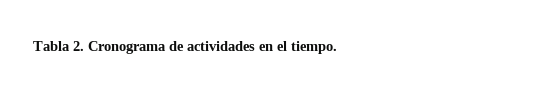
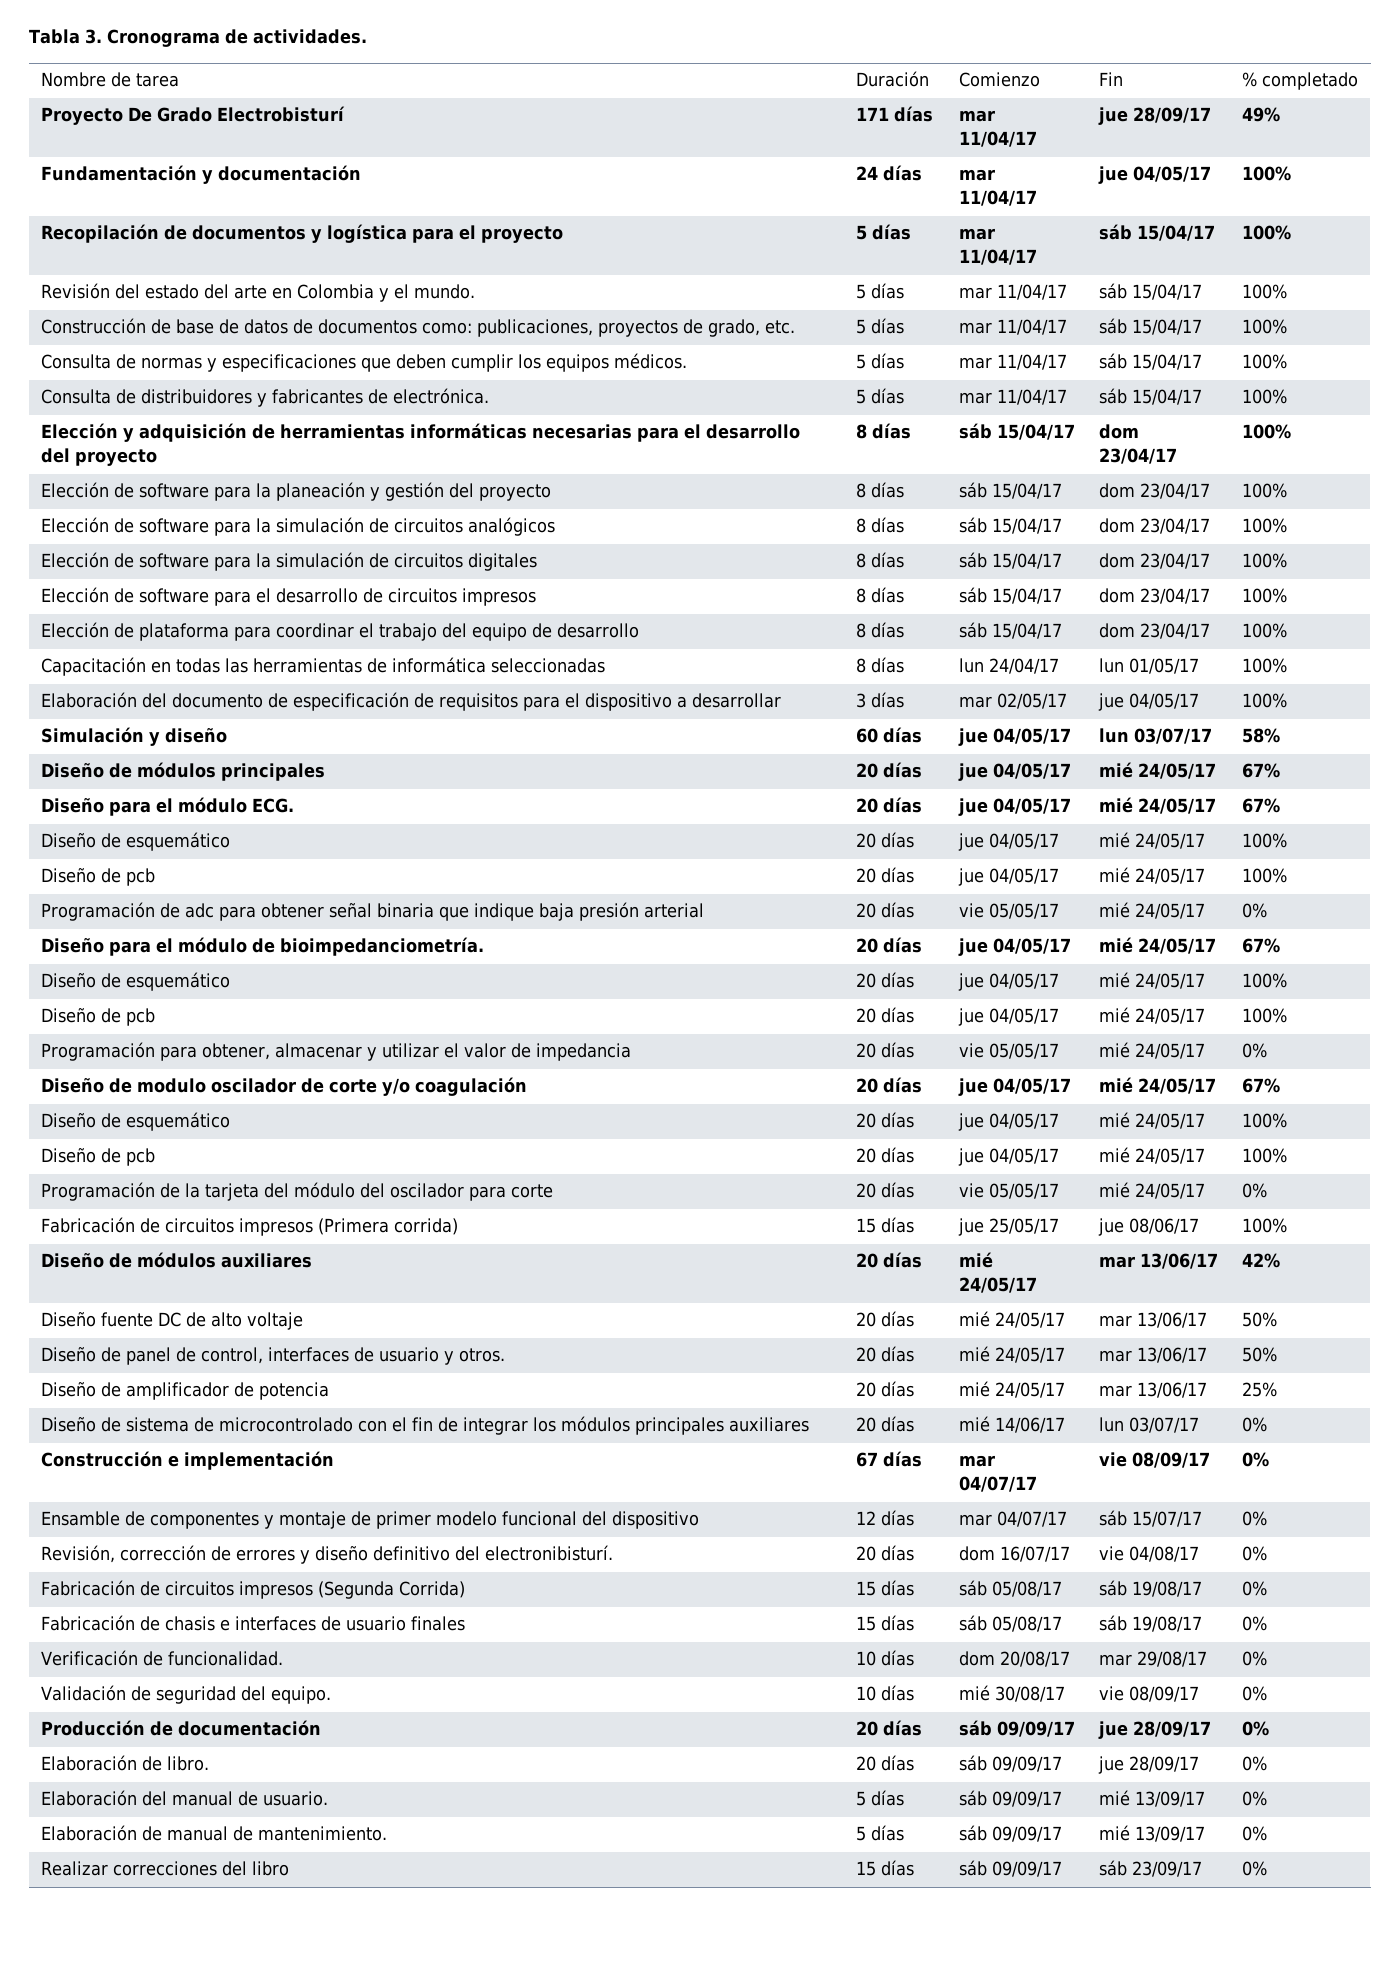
- Tabla 2. Cronograma de actividades en el tiempo.
+ Tabla 3. Cronograma de actividades.
+ Nombre de tarea | Duración | Comienzo | Fin | % completado
+ Proyecto De Grado Electrobisturí | 171 días | mar 11/04/17 | jue 28/09/17 | 49%
+ Fundamentación y documentación | 24 días | mar 11/04/17 | jue 04/05/17 | 100%
+ Recopilación de documentos y logística para el proyecto | 5 días | mar 11/04/17 | sáb 15/04/17 | 100%
+ Revisión del estado del arte en Colombia y el mundo. | 5 días | mar 11/04/17 | sáb 15/04/17 | 100%
+ Construcción de base de datos de documentos como: publicaciones, proyectos de grado, etc. | 5 días | mar 11/04/17 | sáb 15/04/17 | 100%
+ Consulta de normas y especificaciones que deben cumplir los equipos médicos. | 5 días | mar 11/04/17 | sáb 15/04/17 | 100%
+ Consulta de distribuidores y fabricantes de electrónica. | 5 días | mar 11/04/17 | sáb 15/04/17 | 100%
+ Elección y adquisición de herramientas informáticas necesarias para el desarrollo del proyecto | 8 días | sáb 15/04/17 | dom 23/04/17 | 100%
+ Elección de software para la planeación y gestión del proyecto | 8 días | sáb 15/04/17 | dom 23/04/17 | 100%
+ Elección de software para la simulación de circuitos analógicos | 8 días | sáb 15/04/17 | dom 23/04/17 | 100%
+ Elección de software para la simulación de circuitos digitales | 8 días | sáb 15/04/17 | dom 23/04/17 | 100%
+ Elección de software para el desarrollo de circuitos impresos | 8 días | sáb 15/04/17 | dom 23/04/17 | 100%
+ Elección de plataforma para coordinar el trabajo del equipo de desarrollo | 8 días | sáb 15/04/17 | dom 23/04/17 | 100%
+ Capacitación en todas las herramientas de informática seleccionadas | 8 días | lun 24/04/17 | lun 01/05/17 | 100%
+ Elaboración del documento de especificación de requisitos para el dispositivo a desarrollar | 3 días | mar 02/05/17 | jue 04/05/17 | 100%
+ Simulación y diseño | 60 días | jue 04/05/17 | lun 03/07/17 | 58%
+ Diseño de módulos principales | 20 días | jue 04/05/17 | mié 24/05/17 | 67%
+ Diseño para el módulo ECG. | 20 días | jue 04/05/17 | mié 24/05/17 | 67%
+ Diseño de esquemático | 20 días | jue 04/05/17 | mié 24/05/17 | 100%
+ Diseño de pcb | 20 días | jue 04/05/17 | mié 24/05/17 | 100%
+ Programación de adc para obtener señal binaria que indique baja presión arterial | 20 días | vie 05/05/17 | mié 24/05/17 | 0%
+ Diseño para el módulo de bioimpedanciometría. | 20 días | jue 04/05/17 | mié 24/05/17 | 67%
+ Diseño de esquemático | 20 días | jue 04/05/17 | mié 24/05/17 | 100%
+ Diseño de pcb | 20 días | jue 04/05/17 | mié 24/05/17 | 100%
+ Programación para obtener, almacenar y utilizar el valor de impedancia | 20 días | vie 05/05/17 | mié 24/05/17 | 0%
+ Diseño de modulo oscilador de corte y/o coagulación | 20 días | jue 04/05/17 | mié 24/05/17 | 67%
+ Diseño de esquemático | 20 días | jue 04/05/17 | mié 24/05/17 | 100%
+ Diseño de pcb | 20 días | jue 04/05/17 | mié 24/05/17 | 100%
+ Programación de la tarjeta del módulo del oscilador para corte | 20 días | vie 05/05/17 | mié 24/05/17 | 0%
+ Fabricación de circuitos impresos (Primera corrida) | 15 días | jue 25/05/17 | jue 08/06/17 | 100%
+ Diseño de módulos auxiliares | 20 días | mié 24/05/17 | mar 13/06/17 | 42%
+ Diseño fuente DC de alto voltaje | 20 días | mié 24/05/17 | mar 13/06/17 | 50%
+ Diseño de panel de control, interfaces de usuario y otros. | 20 días | mié 24/05/17 | mar 13/06/17 | 50%
+ Diseño de amplificador de potencia | 20 días | mié 24/05/17 | mar 13/06/17 | 25%
+ Diseño de sistema de microcontrolado con el fin de integrar los módulos principales auxiliares | 20 días | mié 14/06/17 | lun 03/07/17 | 0%
+ Construcción e implementación | 67 días | mar 04/07/17 | vie 08/09/17 | 0%
+ Ensamble de componentes y montaje de primer modelo funcional del dispositivo | 12 días | mar 04/07/17 | sáb 15/07/17 | 0%
+ Revisión, corrección de errores y diseño definitivo del electronibisturí. | 20 días | dom 16/07/17 | vie 04/08/17 | 0%
+ Fabricación de circuitos impresos (Segunda Corrida) | 15 días | sáb 05/08/17 | sáb 19/08/17 | 0%
+ Fabricación de chasis e interfaces de usuario finales | 15 días | sáb 05/08/17 | sáb 19/08/17 | 0%
+ Verificación de funcionalidad. | 10 días | dom 20/08/17 | mar 29/08/17 | 0%
+ Validación de seguridad del equipo. | 10 días | mié 30/08/17 | vie 08/09/17 | 0%
+ Producción de documentación | 20 días | sáb 09/09/17 | jue 28/09/17 | 0%
+ Elaboración de libro. | 20 días | sáb 09/09/17 | jue 28/09/17 | 0%
+ Elaboración del manual de usuario. | 5 días | sáb 09/09/17 | mié 13/09/17 | 0%
+ Elaboración de manual de mantenimiento. | 5 días | sáb 09/09/17 | mié 13/09/17 | 0%
+ Realizar correcciones del libro | 15 días | sáb 09/09/17 | sáb 23/09/17 | 0%

